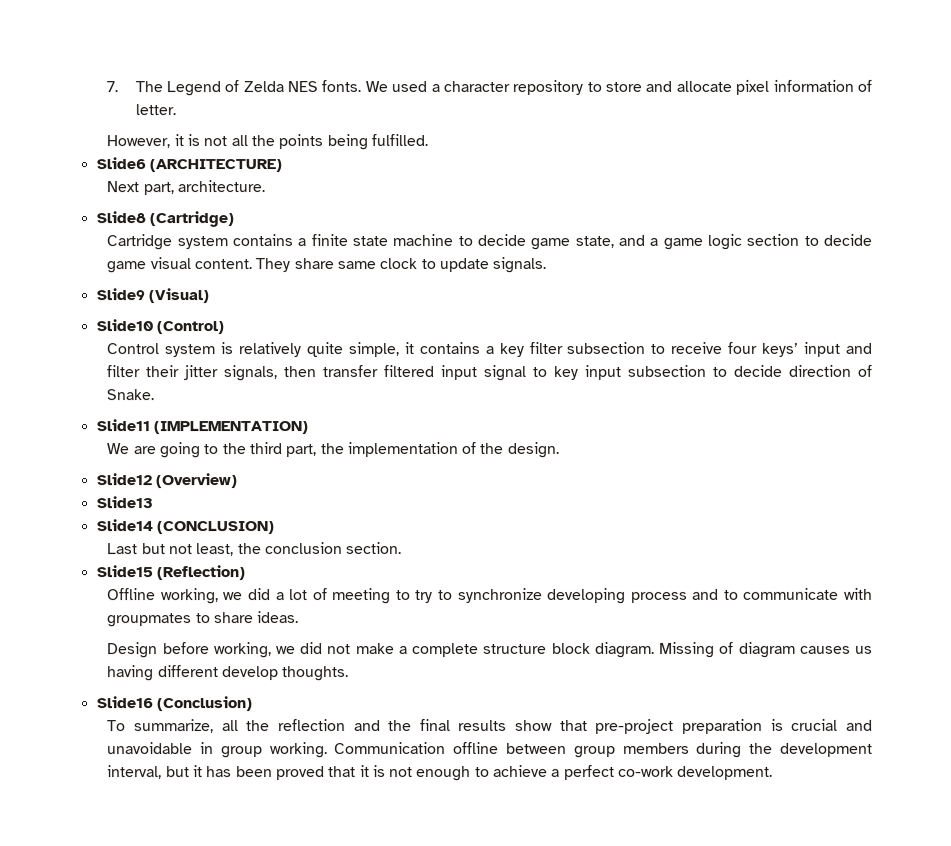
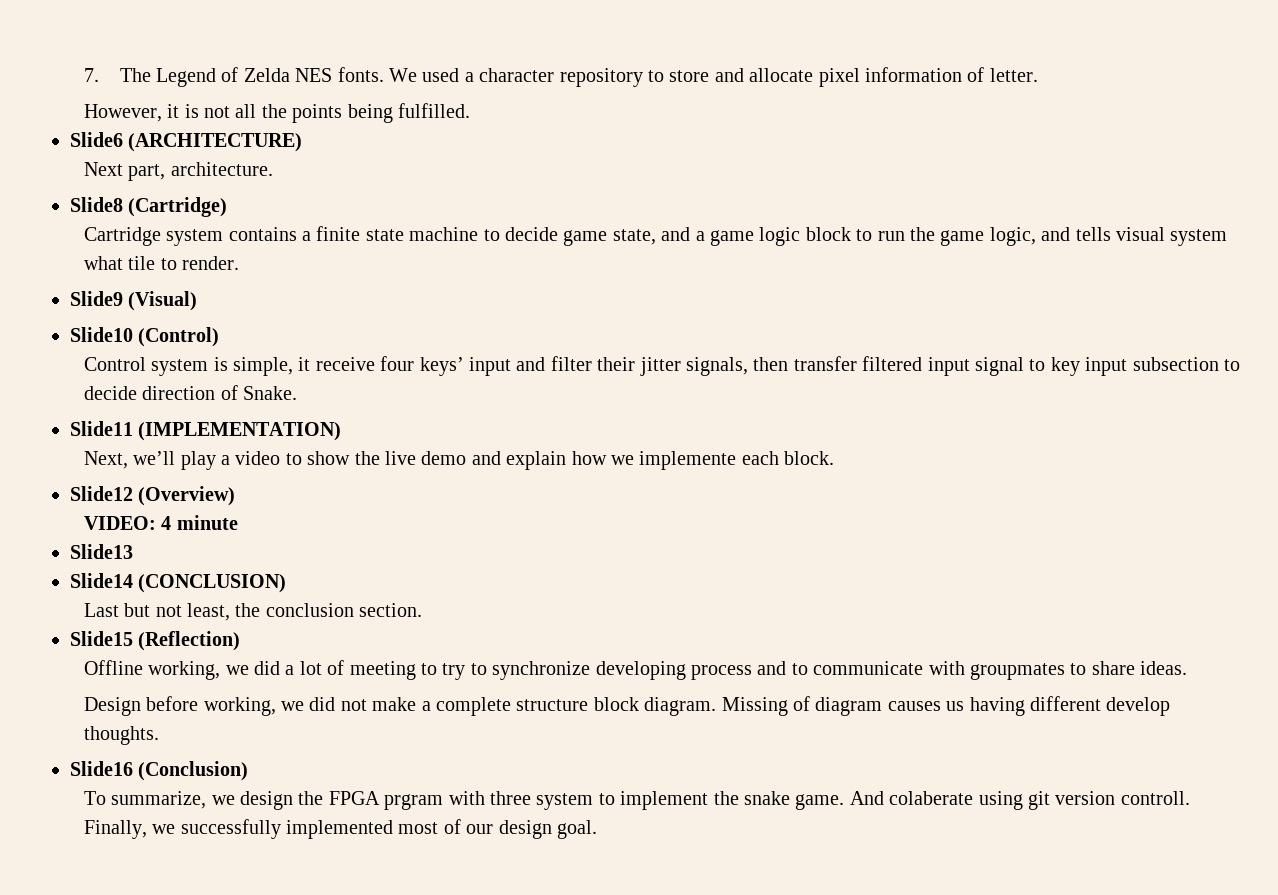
- Cartridge system contains a finite state machine to decide game state, and a game logic section to decide game visual content. They share same clock to update signals.
+ Cartridge system contains a finite state machine to decide game state, and a game logic block to run the game logic, and tells visual system what tile to render.
- Control system is relatively quite simple, it contains a key filter subsection to receive four keys’ input and filter their jitter signals, then transfer filtered input signal to key input subsection to decide direction of Snake.
+ Control system is simple, it receive four keys’ input and filter their jitter signals, then transfer filtered input signal to key input subsection to decide direction of Snake.
- We are going to the third part, the implementation of the design.
+ Next, we’ll play a video to show the live demo and explain how we implemente each block.
+ VIDEO: 4 minute
- To summarize, all the reflection and the final results show that pre-project preparation is crucial and unavoidable in group working. Communication offline between group members during the development interval, but it has been proved that it is not enough to achieve a perfect co-work development.
+ To summarize, we design the FPGA prgram with three system to implement the snake game. And colaberate using git version controll. Finally, we successfully implemented most of our design goal.

